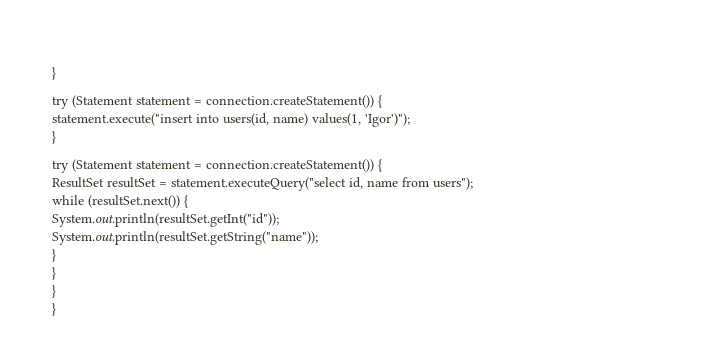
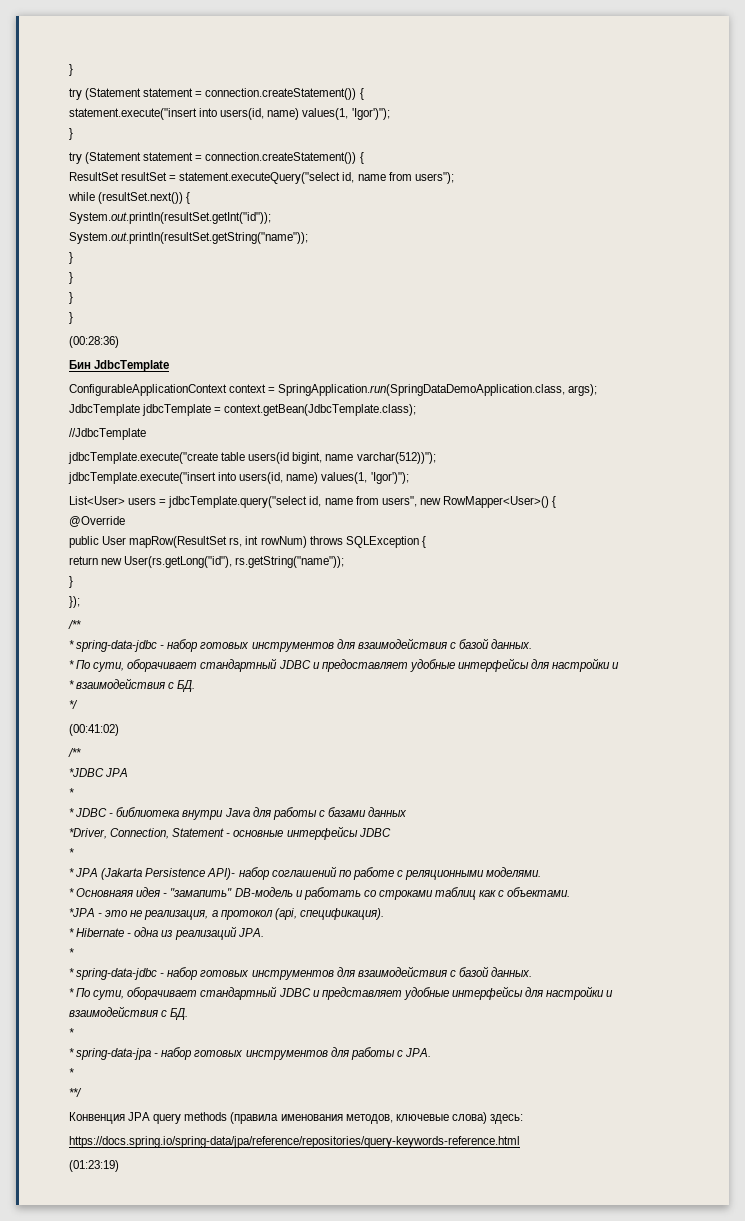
+ (00:28:36)
+ Бин JdbcTemplate
+ ConfigurableApplicationContext context = SpringApplication.run(SpringDataDemoApplication.class, args);
+ JdbcTemplate jdbcTemplate = context.getBean(JdbcTemplate.class);
+ //JdbcTemplate
+ jdbcTemplate.execute("create table users(id bigint, name varchar(512))");
+ jdbcTemplate.execute("insert into users(id, name) values(1, 'Igor')");
+ List<User> users = jdbcTemplate.query("select id, name from users", new RowMapper<User>() {
+ @Override
+ public User mapRow(ResultSet rs, int rowNum) throws SQLException {
+ return new User(rs.getLong("id"), rs.getString("name"));
+ }
+ });
+ /**
+ * spring-data-jdbc - набор готовых инструментов для взаимодействия с базой данных.
+ * По сути, оборачивает стандартный JDBC и предоставляет удобные интерфейсы для настройки и
+ * взаимодействия с БД.
+ */
+ (00:41:02)
+ /**
+ *JDBC JPA
+ *
+ * JDBC - библиотека внутри Java для работы с базами данных
+ *Driver, Connection, Statement - основные интерфейсы JDBC
+ *
+ * JPA (Jakarta Persistence API)- набор соглашений по работе с реляционными моделями.
+ * Основнаяя идея - "замапить" DB-модель и работать со строками таблиц как с объектами.
+ *JPA - это не реализация, а протокол (api, спецификация).
+ * Hibernate - одна из реализаций JPA.
+ *
+ * spring-data-jdbc - набор готовых инструментов для взаимодействия с базой данных.
+ * По сути, оборачивает стандартный JDBC и представляет удобные интерфейсы для настройки и взаимодействия с БД.
+ *
+ * spring-data-jpa - набор готовых инструментов для работы с JPA.
+ *
+ **/
+ Конвенция JPA query methods (правила именования методов, ключевые слова) здесь:
+ https://docs.spring.io/spring-data/jpa/reference/repositories/query-keywords-reference.html
+ (01:23:19)

